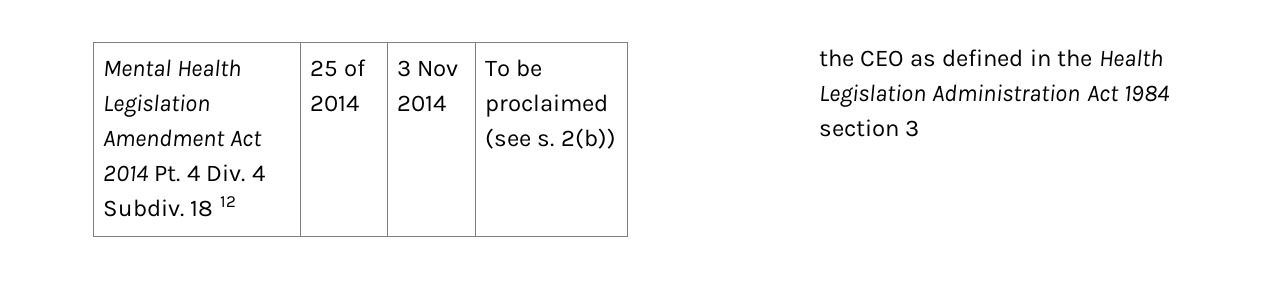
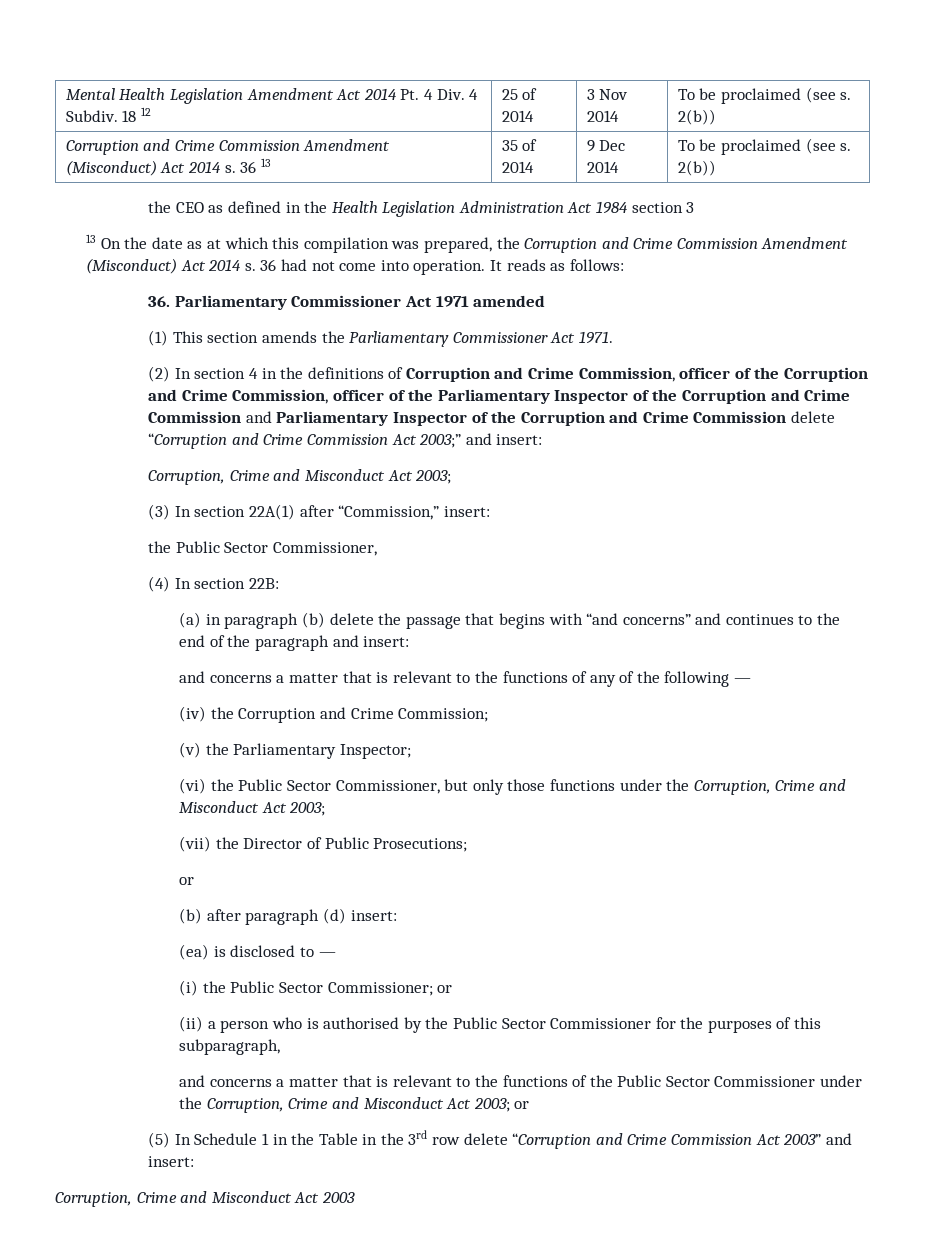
+ Corruption and Crime Commission Amendment (Misconduct) Act 2014 s. 36 13 | 35 of 2014 | 9 Dec 2014 | To be proclaimed (see s. 2(b))
+ 13 On the date as at which this compilation was prepared, the Corruption and Crime Commission Amendment (Misconduct) Act 2014 s. 36 had not come into operation. It reads as follows:
+ 36. Parliamentary Commissioner Act 1971 amended
+ (1) This section amends the Parliamentary Commissioner Act 1971.
+ (2) In section 4 in the definitions of Corruption and Crime Commission, officer of the Corruption and Crime Commission, officer of the Parliamentary Inspector of the Corruption and Crime Commission and Parliamentary Inspector of the Corruption and Crime Commission delete “Corruption and Crime Commission Act 2003;” and insert:
+ Corruption, Crime and Misconduct Act 2003;
+ (3) In section 22A(1) after “Commission,” insert:
+ the Public Sector Commissioner,
+ (4) In section 22B:
+ (a) in paragraph (b) delete the passage that begins with “and concerns” and continues to the end of the paragraph and insert:
+ and concerns a matter that is relevant to the functions of any of the following —
+ (iv) the Corruption and Crime Commission;
+ (v) the Parliamentary Inspector;
+ (vi) the Public Sector Commissioner, but only those functions under the Corruption, Crime and Misconduct Act 2003;
+ (vii) the Director of Public Prosecutions;
+ or
+ (b) after paragraph (d) insert:
+ (ea) is disclosed to —
+ (i) the Public Sector Commissioner; or
+ (ii) a person who is authorised by the Public Sector Commissioner for the purposes of this subparagraph,
+ and concerns a matter that is relevant to the functions of the Public Sector Commissioner under the Corruption, Crime and Misconduct Act 2003; or
+ (5) In Schedule 1 in the Table in the 3rd row delete “Corruption and Crime Commission Act 2003” and insert:
+ Corruption, Crime and Misconduct Act 2003

